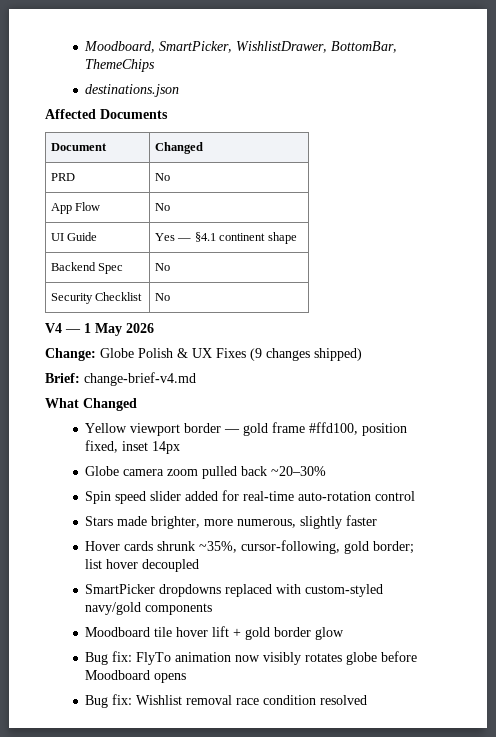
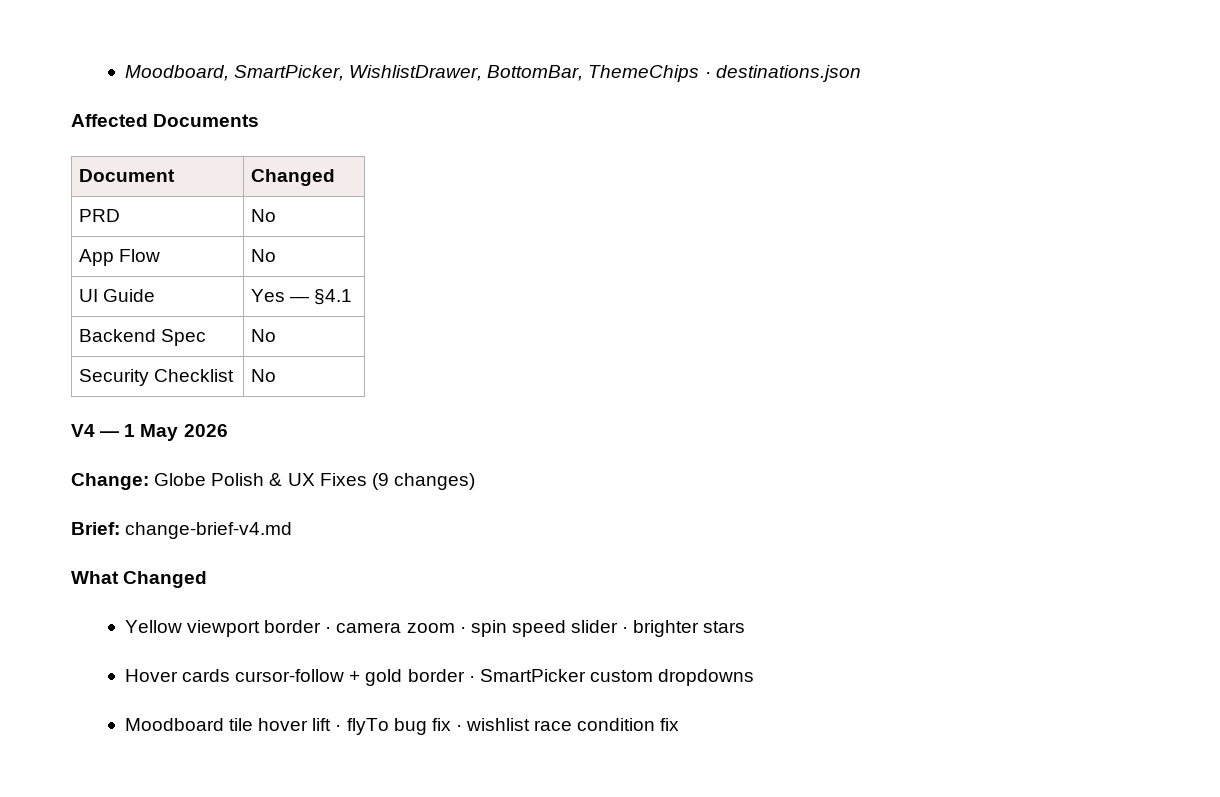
- Moodboard, SmartPicker, WishlistDrawer, BottomBar, ThemeChips
- destinations.json
+ Moodboard, SmartPicker, WishlistDrawer, BottomBar, ThemeChips · destinations.json
- UI Guide | Yes — §4.1 continent shape
+ UI Guide | Yes — §4.1
- Change: Globe Polish & UX Fixes (9 changes shipped)
+ Change: Globe Polish & UX Fixes (9 changes)
- Yellow viewport border — gold frame #ffd100, position fixed, inset 14px
- Globe camera zoom pulled back ~20–30%
- Spin speed slider added for real-time auto-rotation control
- Stars made brighter, more numerous, slightly faster
- Hover cards shrunk ~35%, cursor-following, gold border; list hover decoupled
- SmartPicker dropdowns replaced with custom-styled navy/gold components
- Moodboard tile hover lift + gold border glow
- Bug fix: FlyTo animation now visibly rotates globe before Moodboard opens
- Bug fix: Wishlist removal race condition resolved
+ Yellow viewport border · camera zoom · spin speed slider · brighter stars
+ Hover cards cursor-follow + gold border · SmartPicker custom dropdowns
+ Moodboard tile hover lift · flyTo bug fix · wishlist race condition fix

